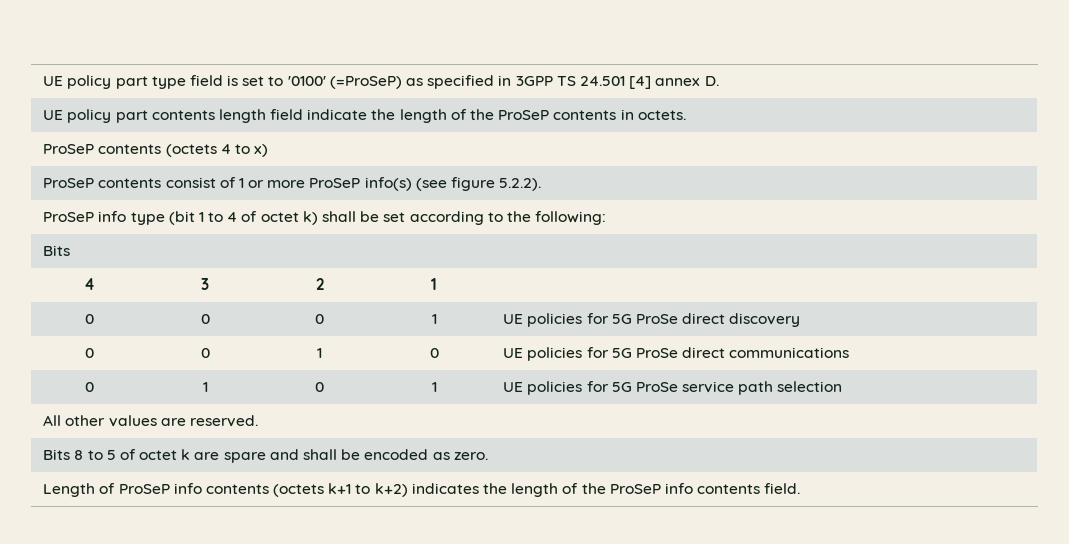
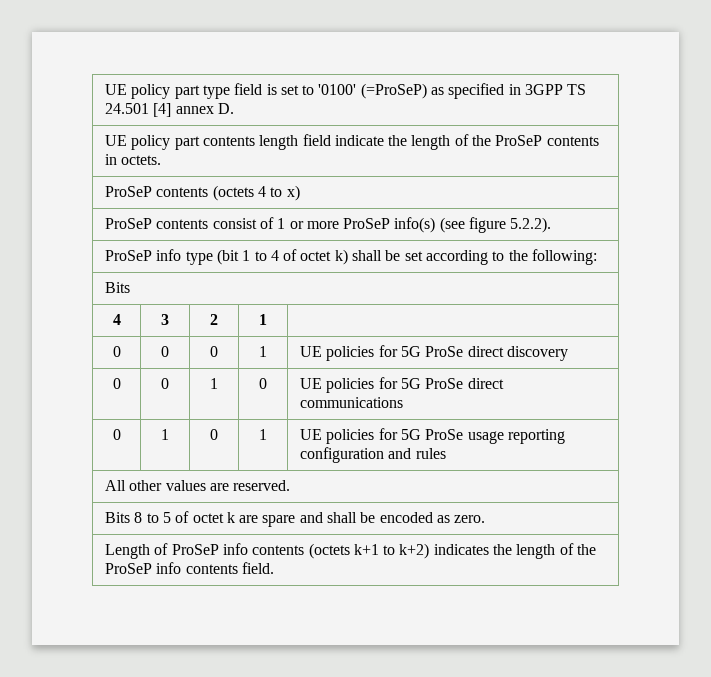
- 0 | 1 | 0 | 1 | UE policies for 5G ProSe service path selection
+ 0 | 1 | 0 | 1 | UE policies for 5G ProSe usage reporting configuration and rules

